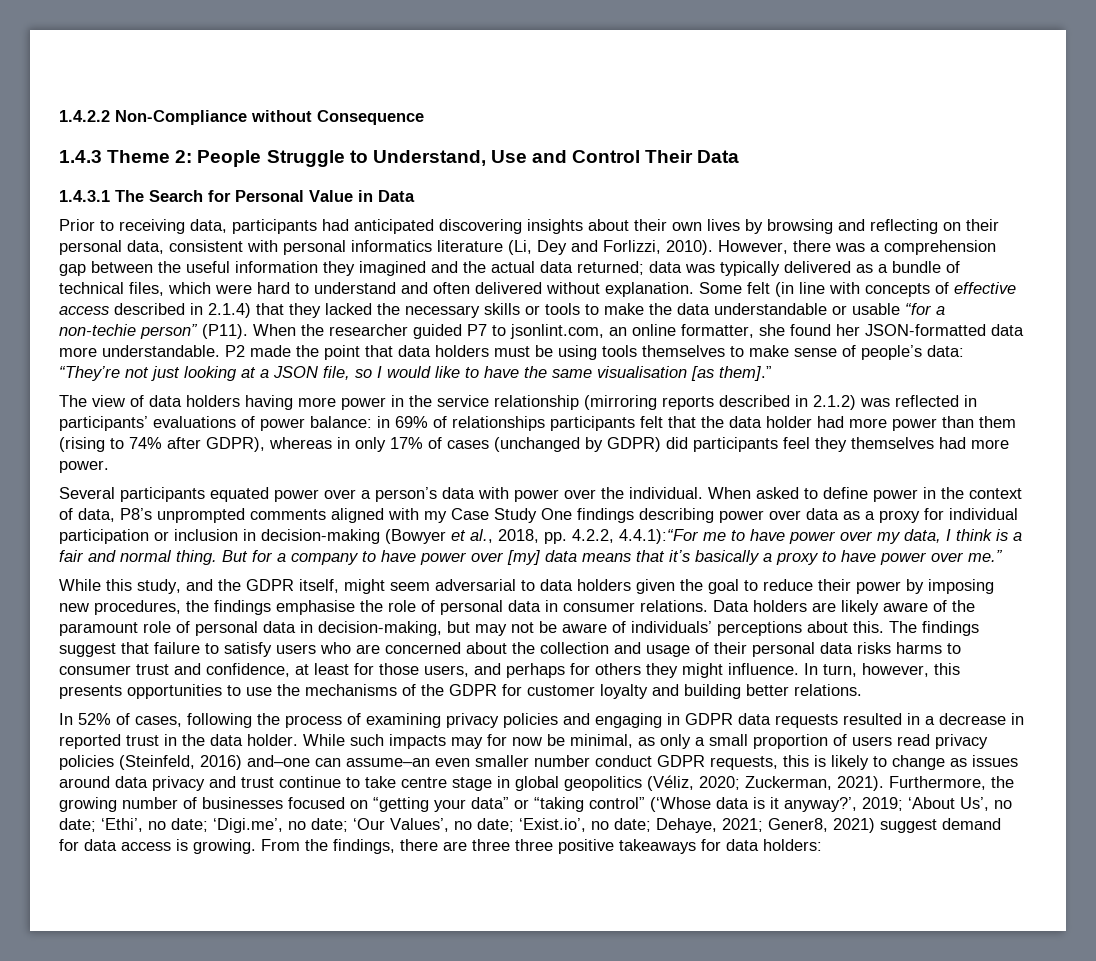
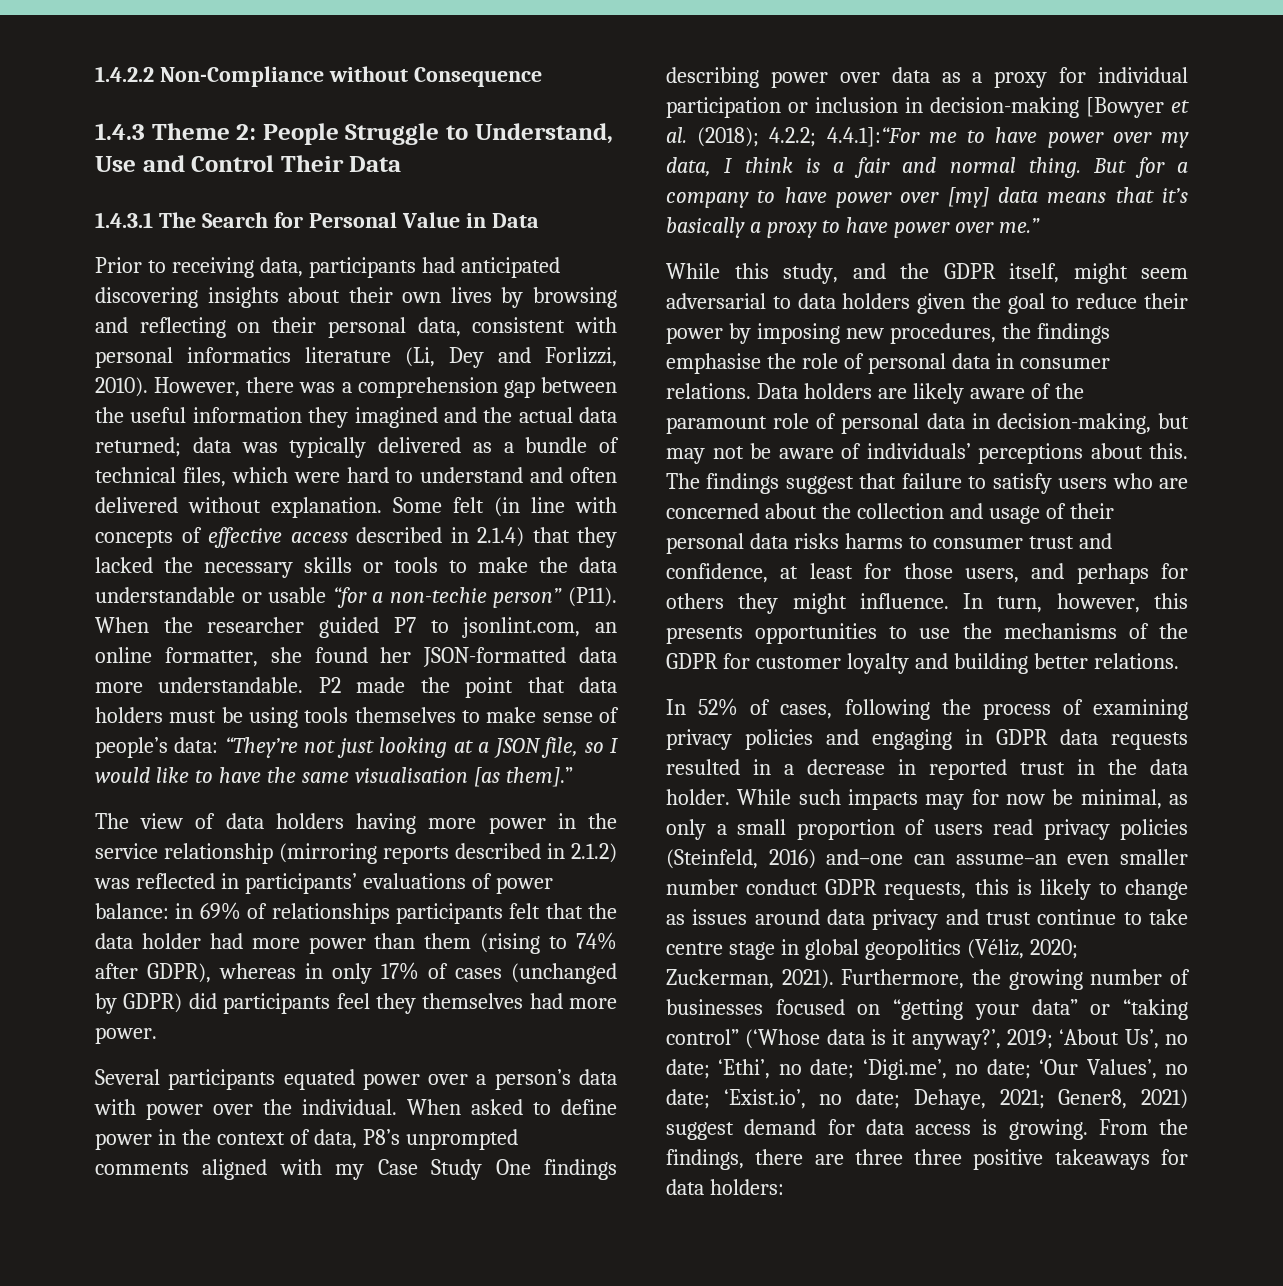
- When asked to define power in the context of data, P8’s unprompted comments aligned with my Case Study One findings describing power over data as a proxy for individual participation or inclusion in decision-making (Bowyer et al., 2018, pp. 4.2.2, 4.4.1):“For me to have power over my data, I think is a fair and normal thing.
+ When asked to define power in the context of data, P8’s unprompted comments aligned with my Case Study One findings describing power over data as a proxy for individual participation or inclusion in decision-making [Bowyer et al. (2018); 4.2.2; 4.4.1]:“For me to have power over my data, I think is a fair and normal thing.

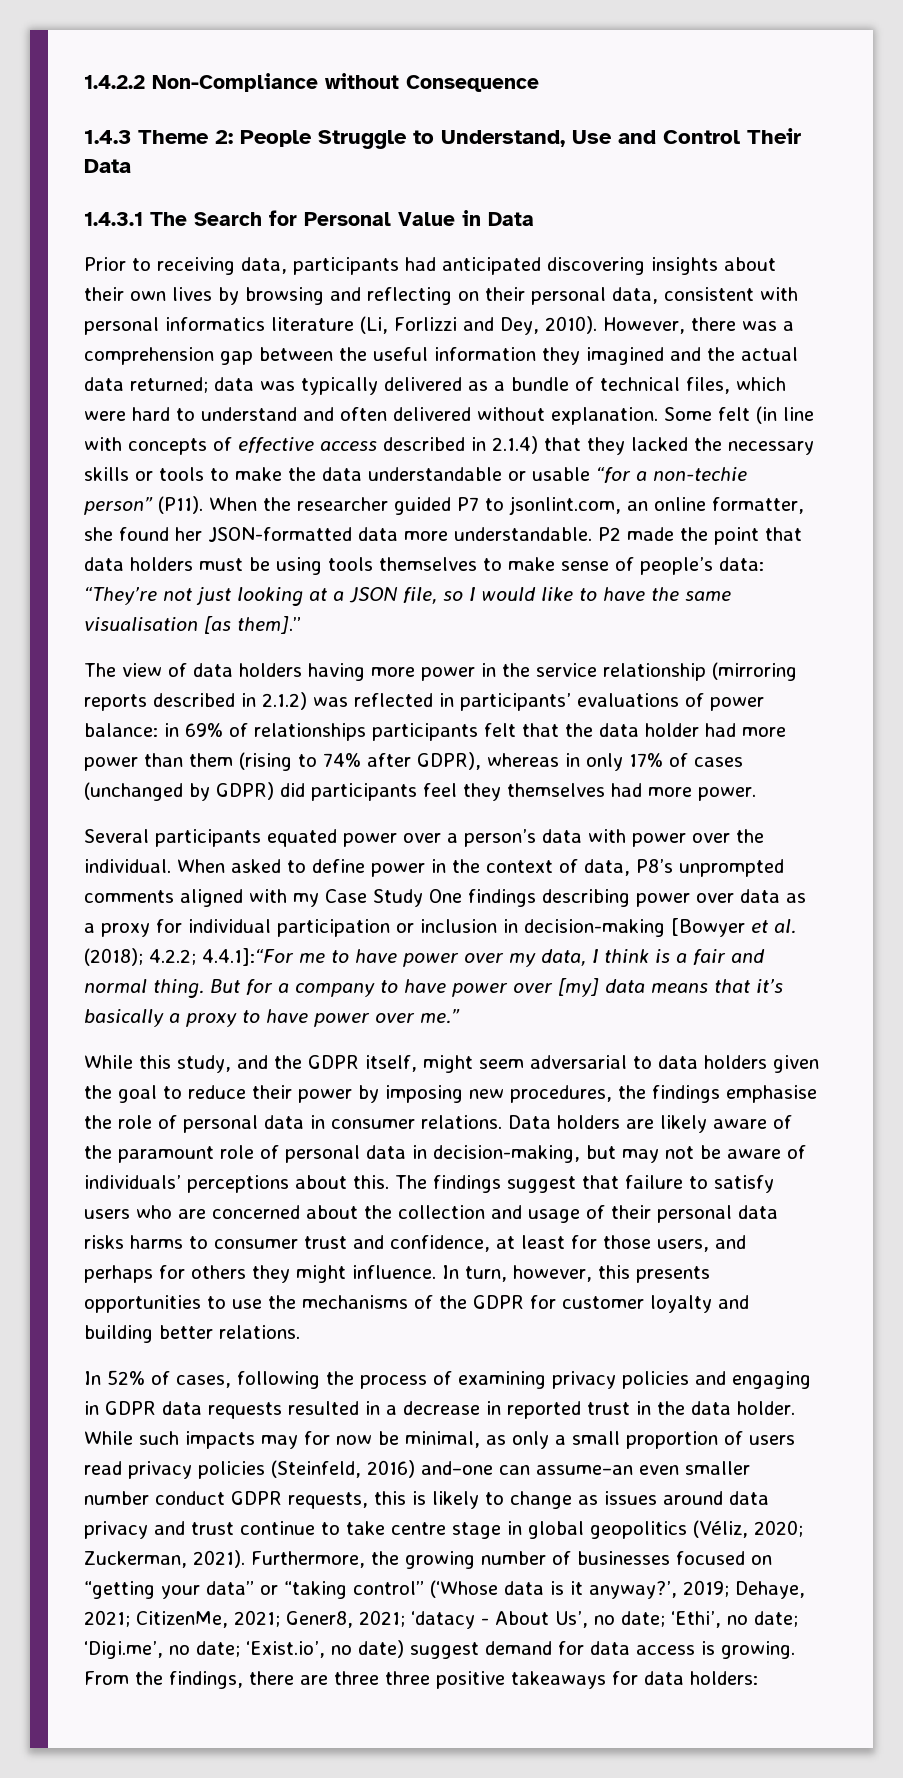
- Prior to receiving data, participants had anticipated discovering insights about their own lives by browsing and reflecting on their personal data, consistent with personal informatics literature (Li, Dey and Forlizzi, 2010).
+ Prior to receiving data, participants had anticipated discovering insights about their own lives by browsing and reflecting on their personal data, consistent with personal informatics literature (Li, Forlizzi and Dey, 2010).
- Furthermore, the growing number of businesses focused on “getting your data” or “taking control” (‘Whose data is it anyway?’, 2019; ‘About Us’, no date; ‘Ethi’, no date; ‘Digi.me’, no date; ‘Our Values’, no date; ‘Exist.io’, no date; Dehaye, 2021; Gener8, 2021) suggest demand for data access is growing.
+ Furthermore, the growing number of businesses focused on “getting your data” or “taking control” (‘Whose data is it anyway?’, 2019; Dehaye, 2021; CitizenMe, 2021; Gener8, 2021; ‘datacy - About Us’, no date; ‘Ethi’, no date; ‘Digi.me’, no date; ‘Exist.io’, no date) suggest demand for data access is growing.

